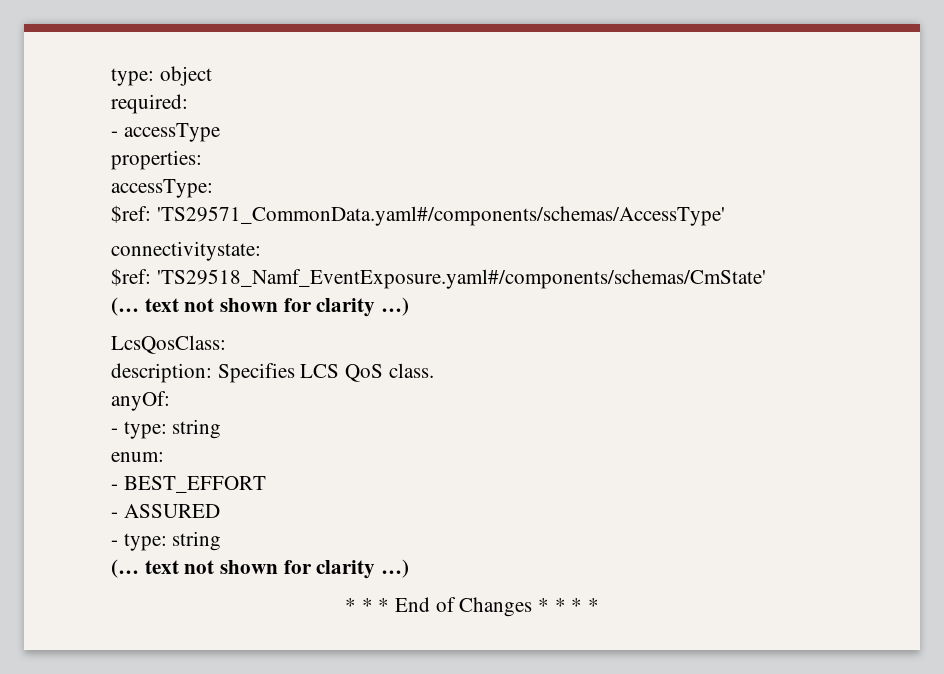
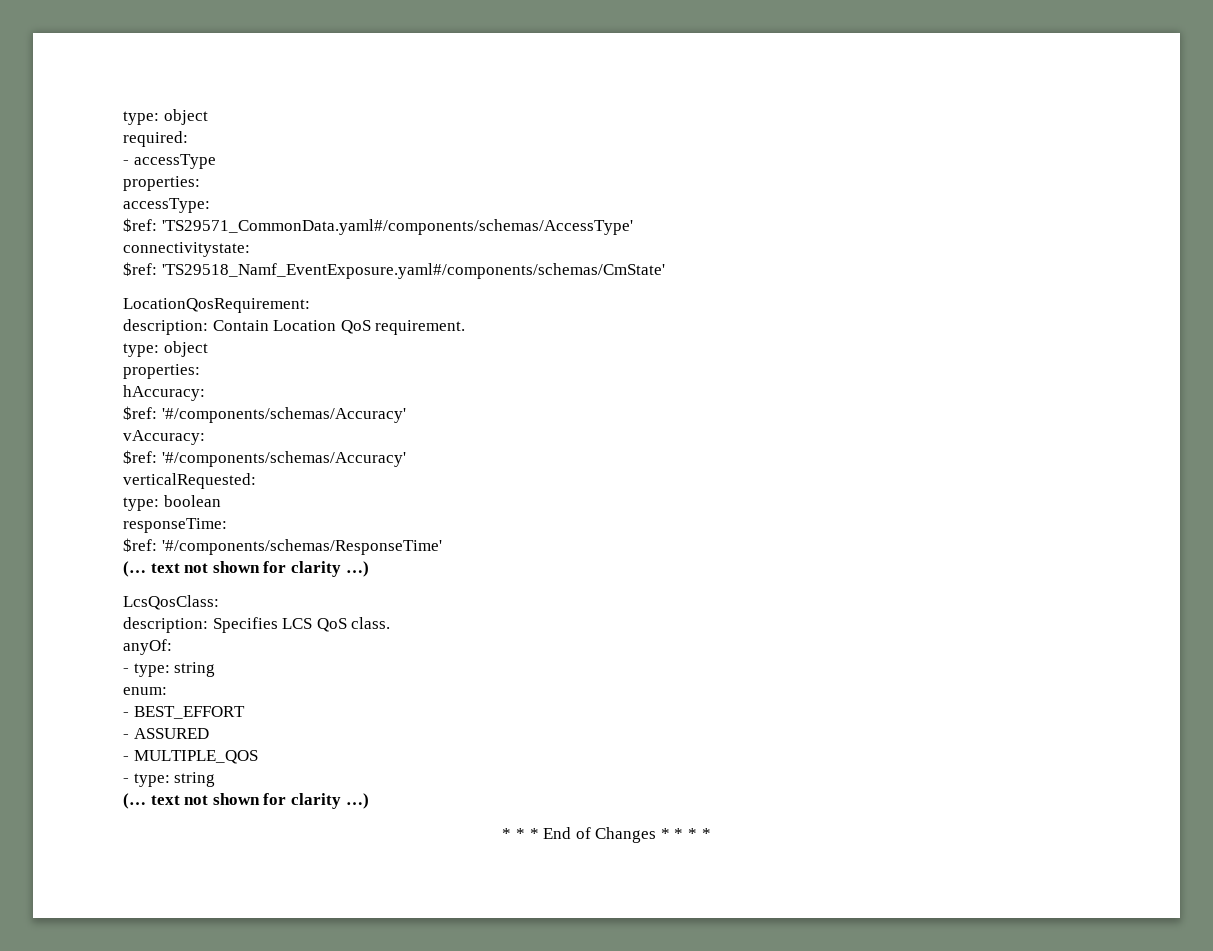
+ LocationQosRequirement:
+ description: Contain Location QoS requirement.
+ type: object
+ properties:
+ hAccuracy:
+ $ref: '#/components/schemas/Accuracy'
+ vAccuracy:
+ $ref: '#/components/schemas/Accuracy'
+ verticalRequested:
+ type: boolean
+ responseTime:
+ $ref: '#/components/schemas/ResponseTime'
+ - MULTIPLE_QOS

